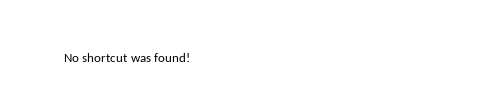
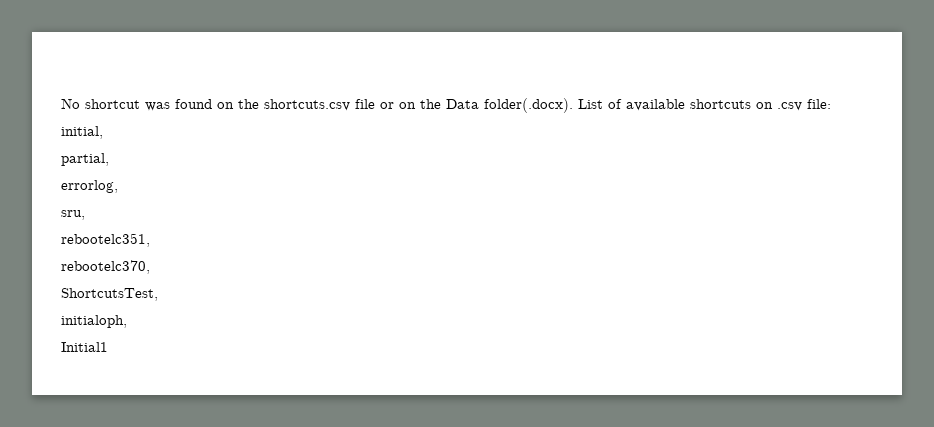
- No shortcut was found!
+ No shortcut was found on the shortcuts.csv file or on the Data folder(.docx). List of available shortcuts on .csv file:
+ initial,
+ partial,
+ errorlog,
+ sru,
+ rebootelc351,
+ rebootelc370,
+ ShortcutsTest,
+ initialoph,
+ Initial1

